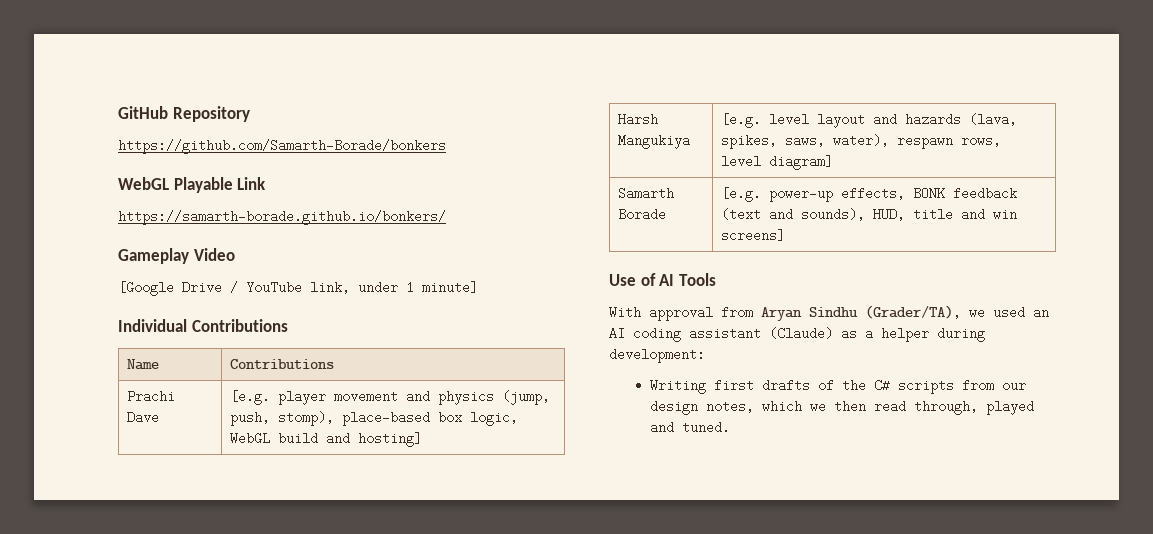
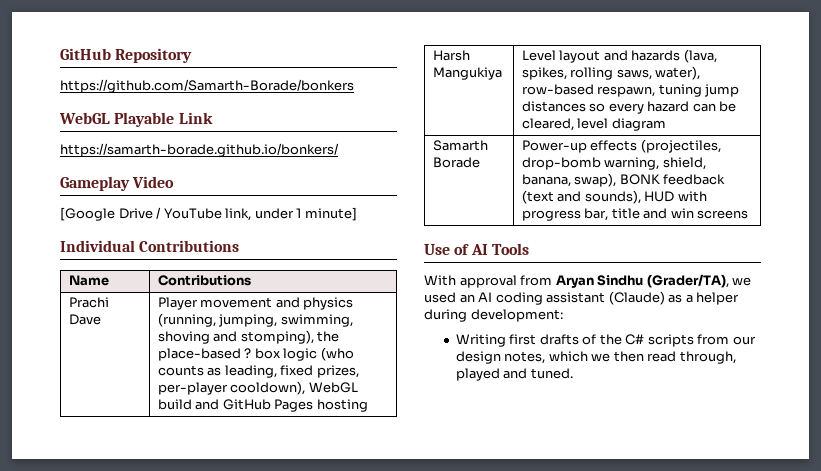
- Prachi Dave | [e.g. player movement and physics (jump, push, stomp), place-based box logic, WebGL build and hosting]
+ Prachi Dave | Player movement and physics (running, jumping, swimming, shoving and stomping), the place-based ? box logic (who counts as leading, fixed prizes, per-player cooldown), WebGL build and GitHub Pages hosting
- Harsh Mangukiya | [e.g. level layout and hazards (lava, spikes, saws, water), respawn rows, level diagram]
- Samarth Borade | [e.g. power-up effects, BONK feedback (text and sounds), HUD, title and win screens]
+ Harsh Mangukiya | Level layout and hazards (lava, spikes, rolling saws, water), row-based respawn, tuning jump distances so every hazard can be cleared, level diagram
+ Samarth Borade | Power-up effects (projectiles, drop-bomb warning, shield, banana, swap), BONK feedback (text and sounds), HUD with progress bar, title and win screens

